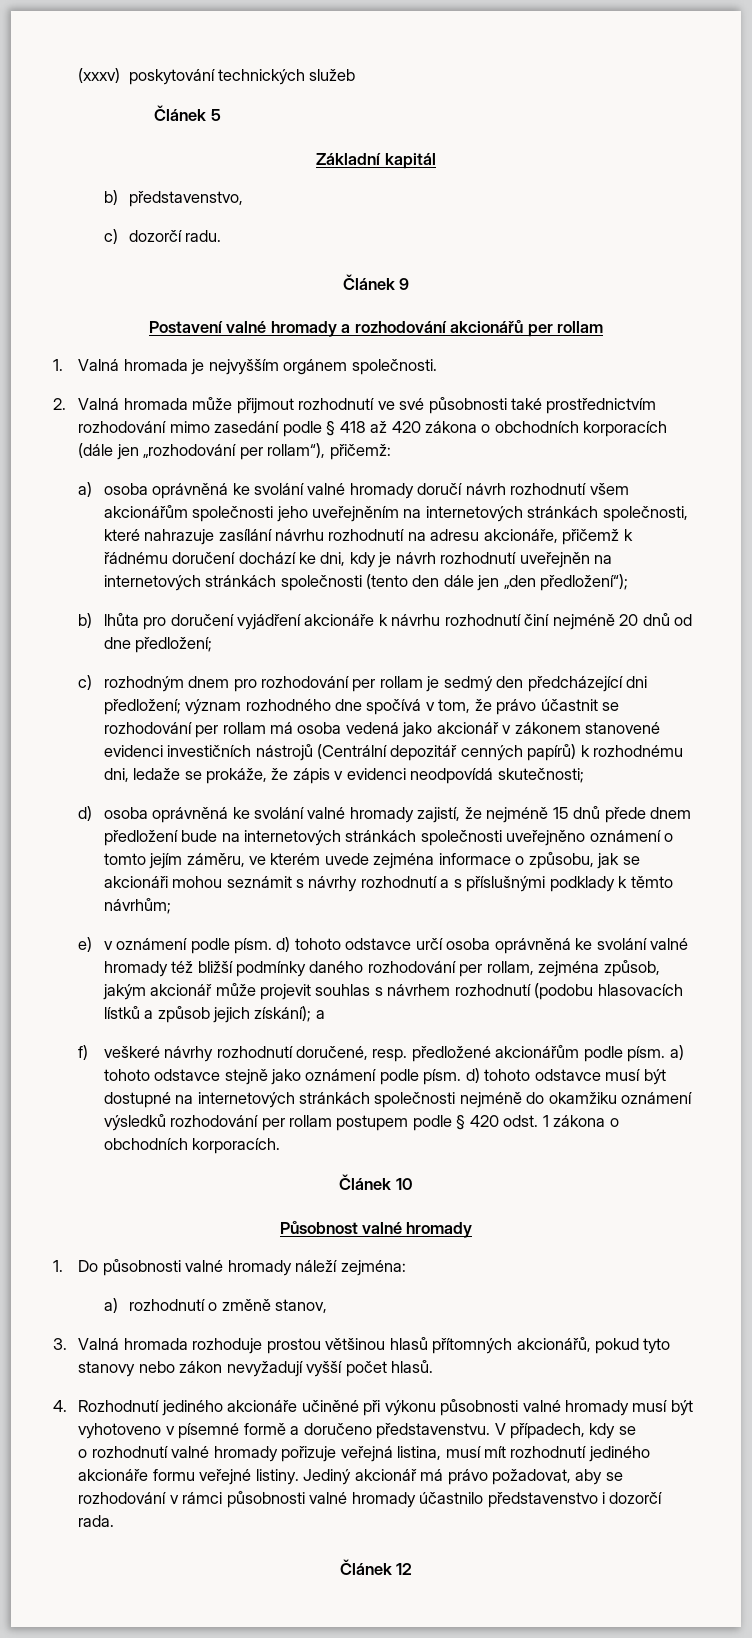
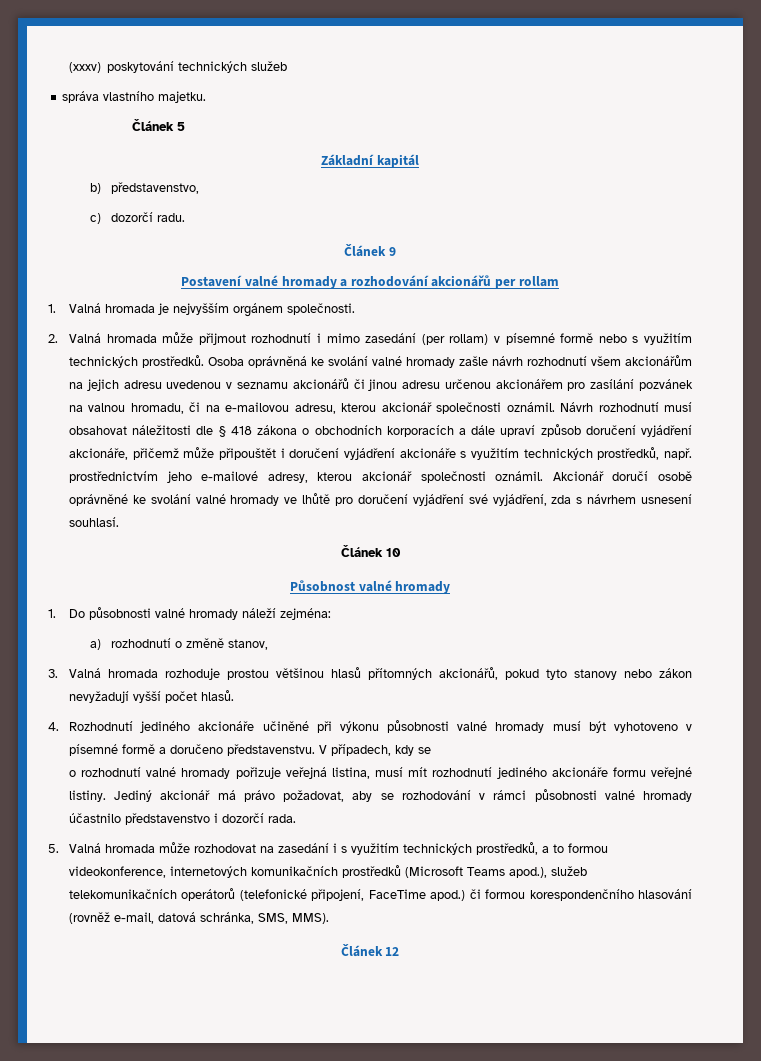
+ správa vlastního majetku.
- 2. Valná hromada může přijmout rozhodnutí ve své působnosti také prostřednictvím rozhodování mimo zasedání podle § 418 až 420 zákona o obchodních korporacích (dále jen „rozhodování per rollam“), přičemž:
- a) osoba oprávněná ke svolání valné hromady doručí návrh rozhodnutí všem akcionářům společnosti jeho uveřejněním na internetových stránkách společnosti, které nahrazuje zasílání návrhu rozhodnutí na adresu akcionáře, přičemž k řádnému doručení dochází ke dni, kdy je návrh rozhodnutí uveřejněn na internetových stránkách společnosti (tento den dále jen „den předložení“);
- b) lhůta pro doručení vyjádření akcionáře k návrhu rozhodnutí činí nejméně 20 dnů od dne předložení;
- c) rozhodným dnem pro rozhodování per rollam je sedmý den předcházející dni předložení; význam rozhodného dne spočívá v tom, že právo účastnit se rozhodování per rollam má osoba vedená jako akcionář v zákonem stanovené evidenci investičních nástrojů (Centrální depozitář cenných papírů) k rozhodnému dni, ledaže se prokáže, že zápis v evidenci neodpovídá skutečnosti;
- d) osoba oprávněná ke svolání valné hromady zajistí, že nejméně 15 dnů přede dnem předložení bude na internetových stránkách společnosti uveřejněno oznámení o tomto jejím záměru, ve kterém uvede zejména informace o způsobu, jak se akcionáři mohou seznámit s návrhy rozhodnutí a s příslušnými podklady k těmto návrhům;
- e) v oznámení podle písm. d) tohoto odstavce určí osoba oprávněná ke svolání valné hromady též bližší podmínky daného rozhodování per rollam, zejména způsob, jakým akcionář může projevit souhlas s návrhem rozhodnutí (podobu hlasovacích lístků a způsob jejich získání); a
- f) veškeré návrhy rozhodnutí doručené, resp. předložené akcionářům podle písm. a) tohoto odstavce stejně jako oznámení podle písm. d) tohoto odstavce musí být dostupné na internetových stránkách společnosti nejméně do okamžiku oznámení výsledků rozhodování per rollam postupem podle § 420 odst. 1 zákona o obchodních korporacích.
+ 2. Valná hromada může přijmout rozhodnutí i mimo zasedání (per rollam) v písemné formě nebo s využitím technických prostředků. Osoba oprávněná ke svolání valné hromady zašle návrh rozhodnutí všem akcionářům na jejich adresu uvedenou v seznamu akcionářů či jinou adresu určenou akcionářem pro zasílání pozvánek na valnou hromadu, či na e-mailovou adresu, kterou akcionář společnosti oznámil. Návrh rozhodnutí musí obsahovat náležitosti dle § 418 zákona o obchodních korporacích a dále upraví způsob doručení vyjádření akcionáře, přičemž může připouštět i doručení vyjádření akcionáře s využitím technických prostředků, např. prostřednictvím jeho e-mailové adresy, kterou akcionář společnosti oznámil. Akcionář doručí osobě oprávněné ke svolání valné hromady ve lhůtě pro doručení vyjádření své vyjádření, zda s návrhem usnesení souhlasí.
+ 5. Valná hromada může rozhodovat na zasedání i s využitím technických prostředků, a to formou videokonference, internetových komunikačních prostředků (Microsoft Teams apod.), služeb telekomunikačních operátorů (telefonické připojení, FaceTime apod.) či formou korespondenčního hlasování (rovněž e-mail, datová schránka, SMS, MMS).

